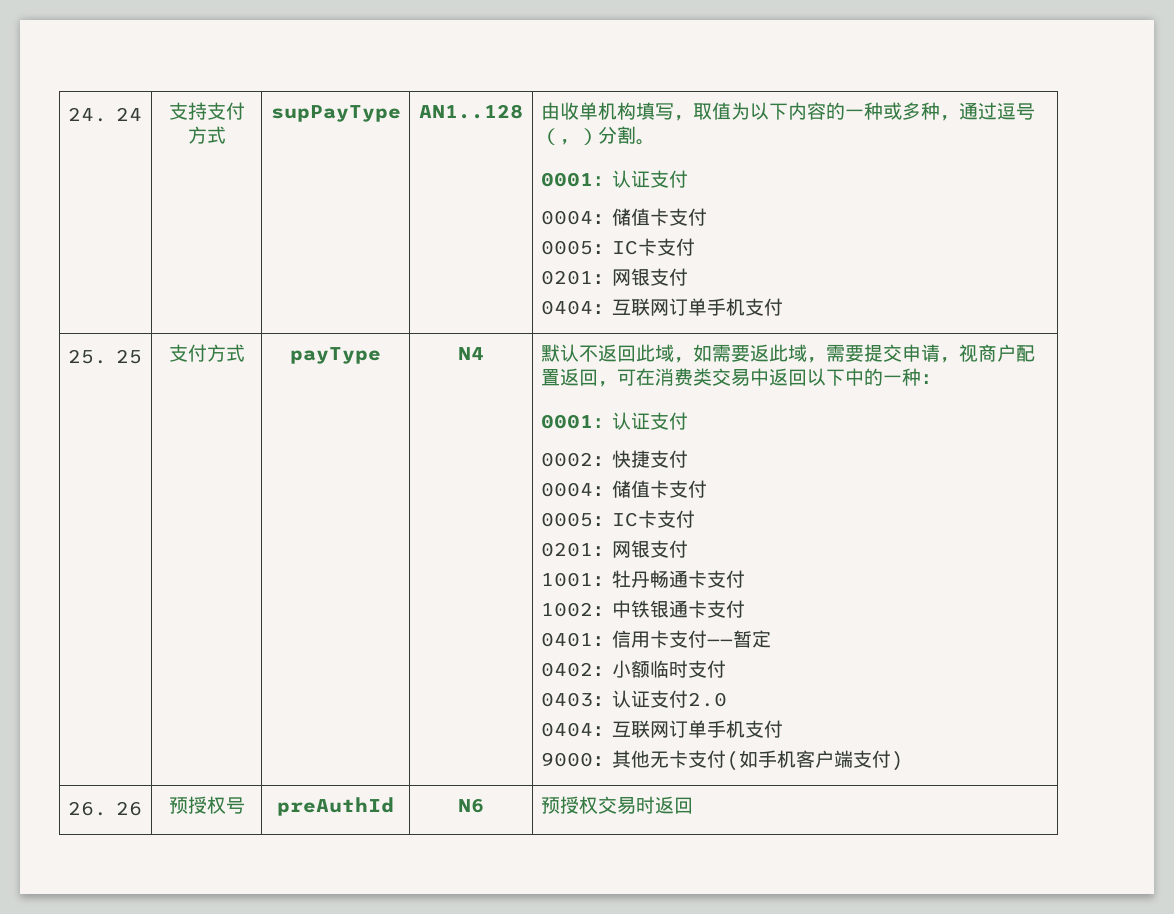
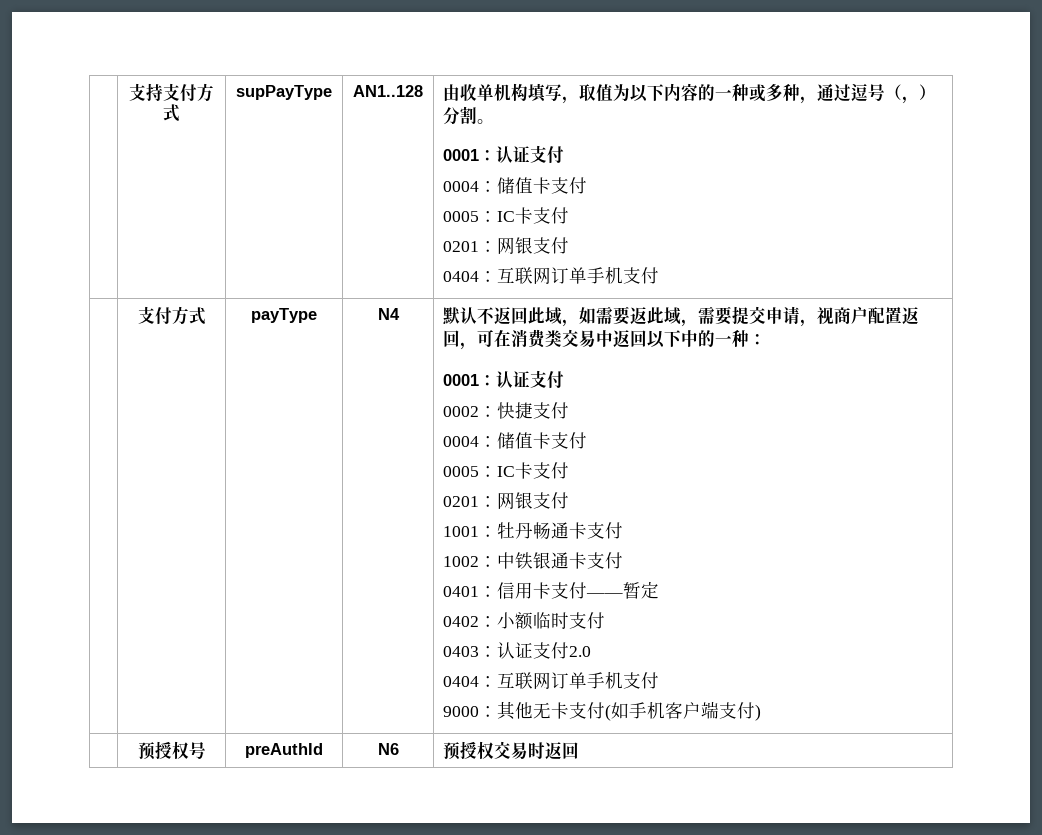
- 24. 24
- 25. 25
- 26. 26 | 预授权号 | preAuthId | N6 | 预授权交易时返回
+ | 预授权号 | preAuthId | N6 | 预授权交易时返回

